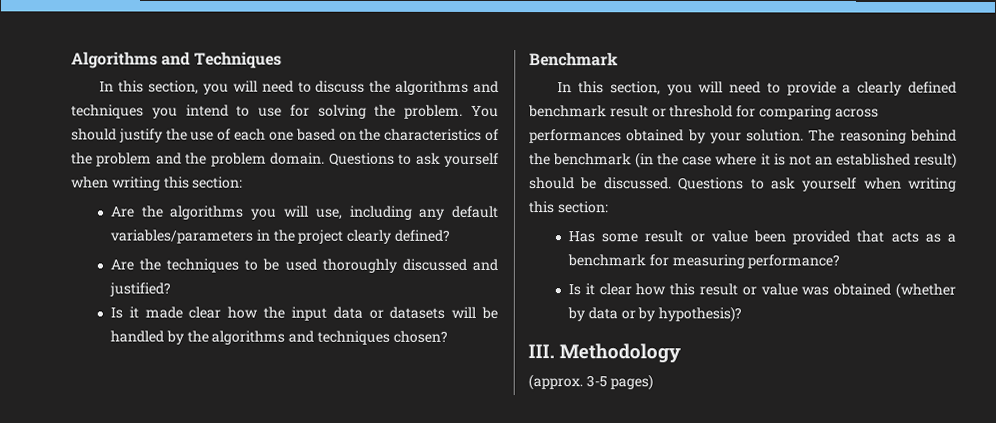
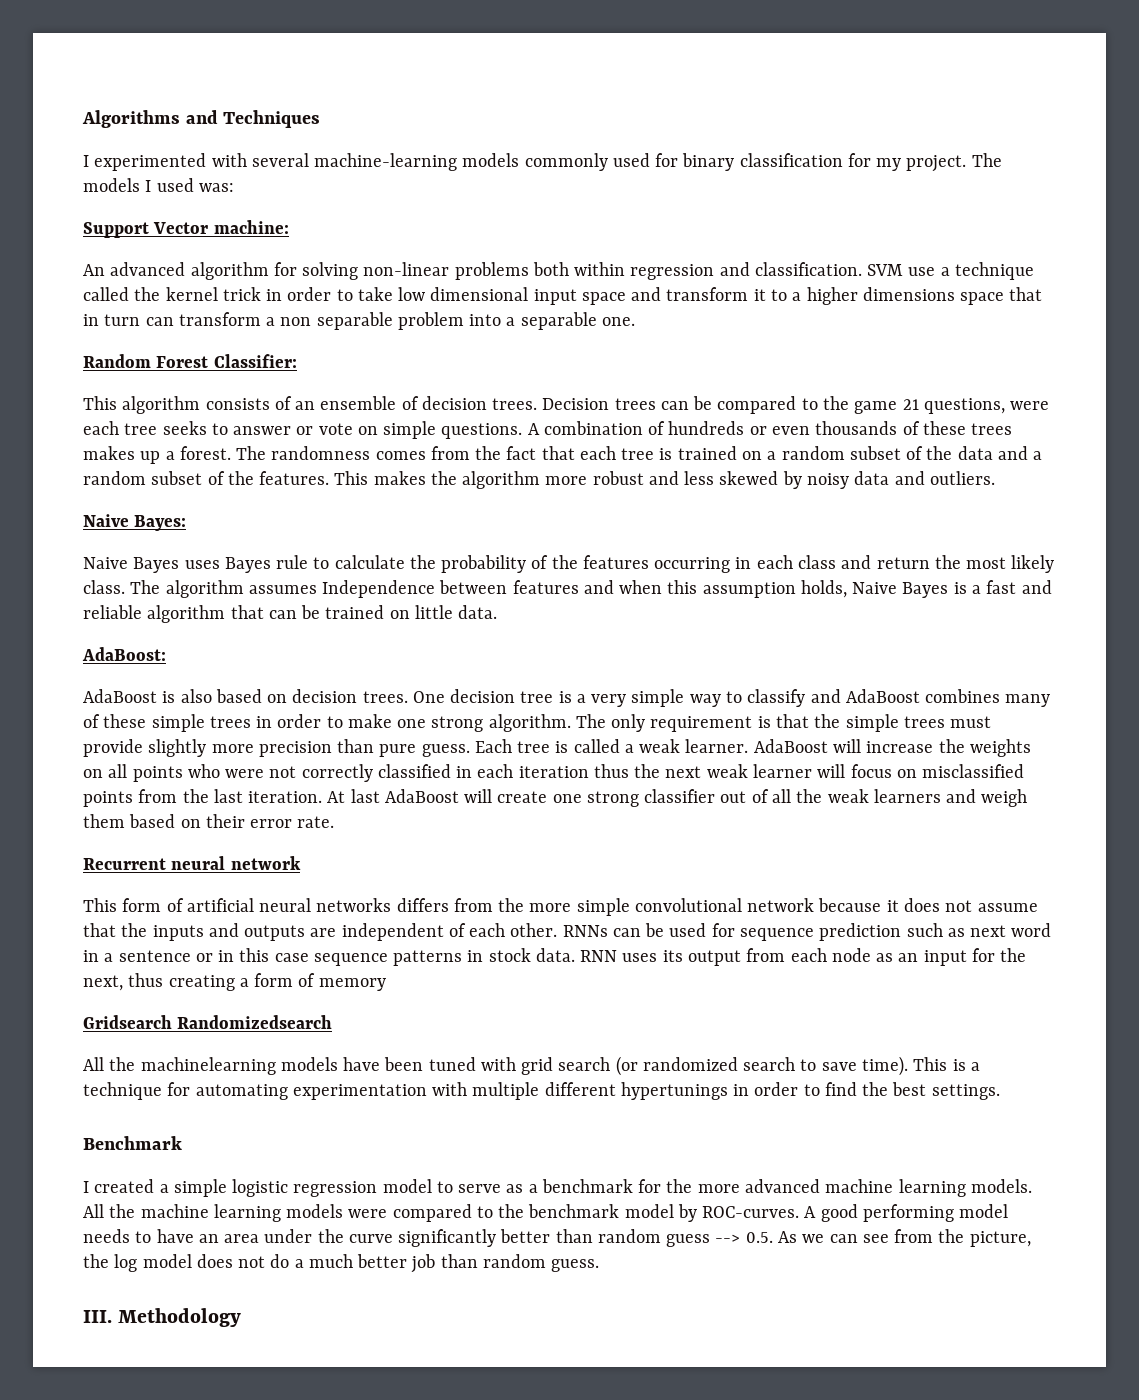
- In this section, you will need to discuss the algorithms and techniques you intend to use for solving the problem. You should justify the use of each one based on the characteristics of the problem and the problem domain. Questions to ask yourself when writing this section:
- Are the algorithms you will use, including any default variables/parameters in the project clearly defined?
- Are the techniques to be used thoroughly discussed and justified?
- Is it made clear how the input data or datasets will be handled by the algorithms and techniques chosen?
+ I experimented with several machine-learning models commonly used for binary classification for my project. The models I used was:
+ Support Vector machine:
+ An advanced algorithm for solving non-linear problems both within regression and classification. SVM use a technique called the kernel trick in order to take low dimensional input space and transform it to a higher dimensions space that in turn can transform a non separable problem into a separable one.
+ Random Forest Classifier:
+ This algorithm consists of an ensemble of decision trees. Decision trees can be compared to the game 21 questions, were each tree seeks to answer or vote on simple questions. A combination of hundreds or even thousands of these trees makes up a forest. The randomness comes from the fact that each tree is trained on a random subset of the data and a random subset of the features. This makes the algorithm more robust and less skewed by noisy data and outliers.
+ Naive Bayes:
+ Naive Bayes uses Bayes rule to calculate the probability of the features occurring in each class and return the most likely class. The algorithm assumes Independence between features and when this assumption holds, Naive Bayes is a fast and reliable algorithm that can be trained on little data.
+ AdaBoost:
+ AdaBoost is also based on decision trees. One decision tree is a very simple way to classify and AdaBoost combines many of these simple trees in order to make one strong algorithm. The only requirement is that the simple trees must provide slightly more precision than pure guess. Each tree is called a weak learner. AdaBoost will increase the weights on all points who were not correctly classified in each iteration thus the next weak learner will focus on misclassified points from the last iteration. At last AdaBoost will create one strong classifier out of all the weak learners and weigh them based on their error rate.
+ Recurrent neural network
+ This form of artificial neural networks differs from the more simple convolutional network because it does not assume that the inputs and outputs are independent of each other. RNNs can be used for sequence prediction such as next word in a sentence or in this case sequence patterns in stock data. RNN uses its output from each node as an input for the next, thus creating a form of memory
+ Gridsearch Randomizedsearch
+ All the machinelearning models have been tuned with grid search (or randomized search to save time). This is a technique for automating experimentation with multiple different hypertunings in order to find the best settings.
  Benchmark
- In this section, you will need to provide a clearly defined benchmark result or threshold for comparing across performances obtained by your solution. The reasoning behind the benchmark (in the case where it is not an established result) should be discussed. Questions to ask yourself when writing this section:
- Has some result or value been provided that acts as a benchmark for measuring performance?
- Is it clear how this result or value was obtained (whether by data or by hypothesis)?
+ I created a simple logistic regression model to serve as a benchmark for the more advanced machine learning models. All the machine learning models were compared to the benchmark model by ROC-curves. A good performing model needs to have an area under the curve significantly better than random guess --> 0.5. As we can see from the picture, the log model does not do a much better job than random guess.
- (approx. 3-5 pages)

